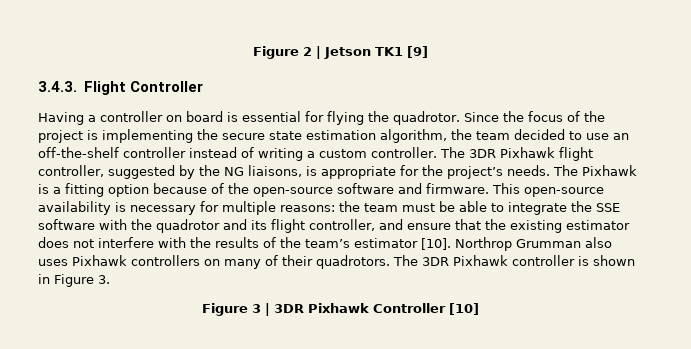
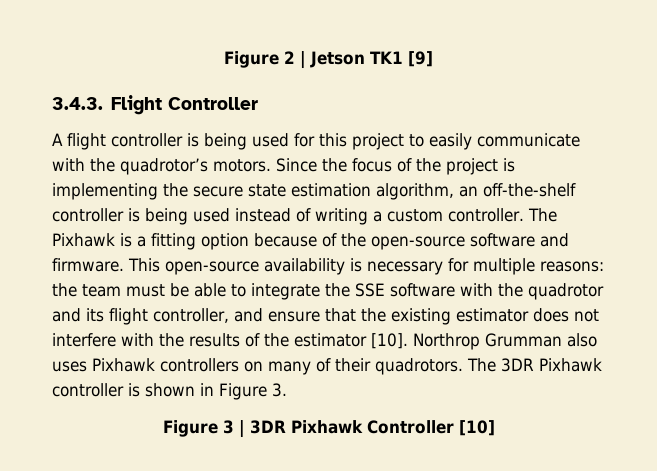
- Having a controller on board is essential for flying the quadrotor.
+ A flight controller is being used for this project to easily communicate with the quadrotor’s motors.
- Since the focus of the project is implementing the secure state estimation algorithm, the team decided to use an off-the-shelf controller instead of writing a custom controller.
+ Since the focus of the project is implementing the secure state estimation algorithm, an off-the-shelf controller is being used instead of writing a custom controller.
- The 3DR Pixhawk flight controller, suggested by the NG liaisons, is appropriate for the project’s needs. The Pixhawk is a fitting option because of the open-source software and firmware.
+ The Pixhawk is a fitting option because of the open-source software and firmware.
- This open-source availability is necessary for multiple reasons: the team must be able to integrate the SSE software with the quadrotor and its flight controller, and ensure that the existing estimator does not interfere with the results of the team’s estimator [10].
+ This open-source availability is necessary for multiple reasons: the team must be able to integrate the SSE software with the quadrotor and its flight controller, and ensure that the existing estimator does not interfere with the results of the estimator [10].

